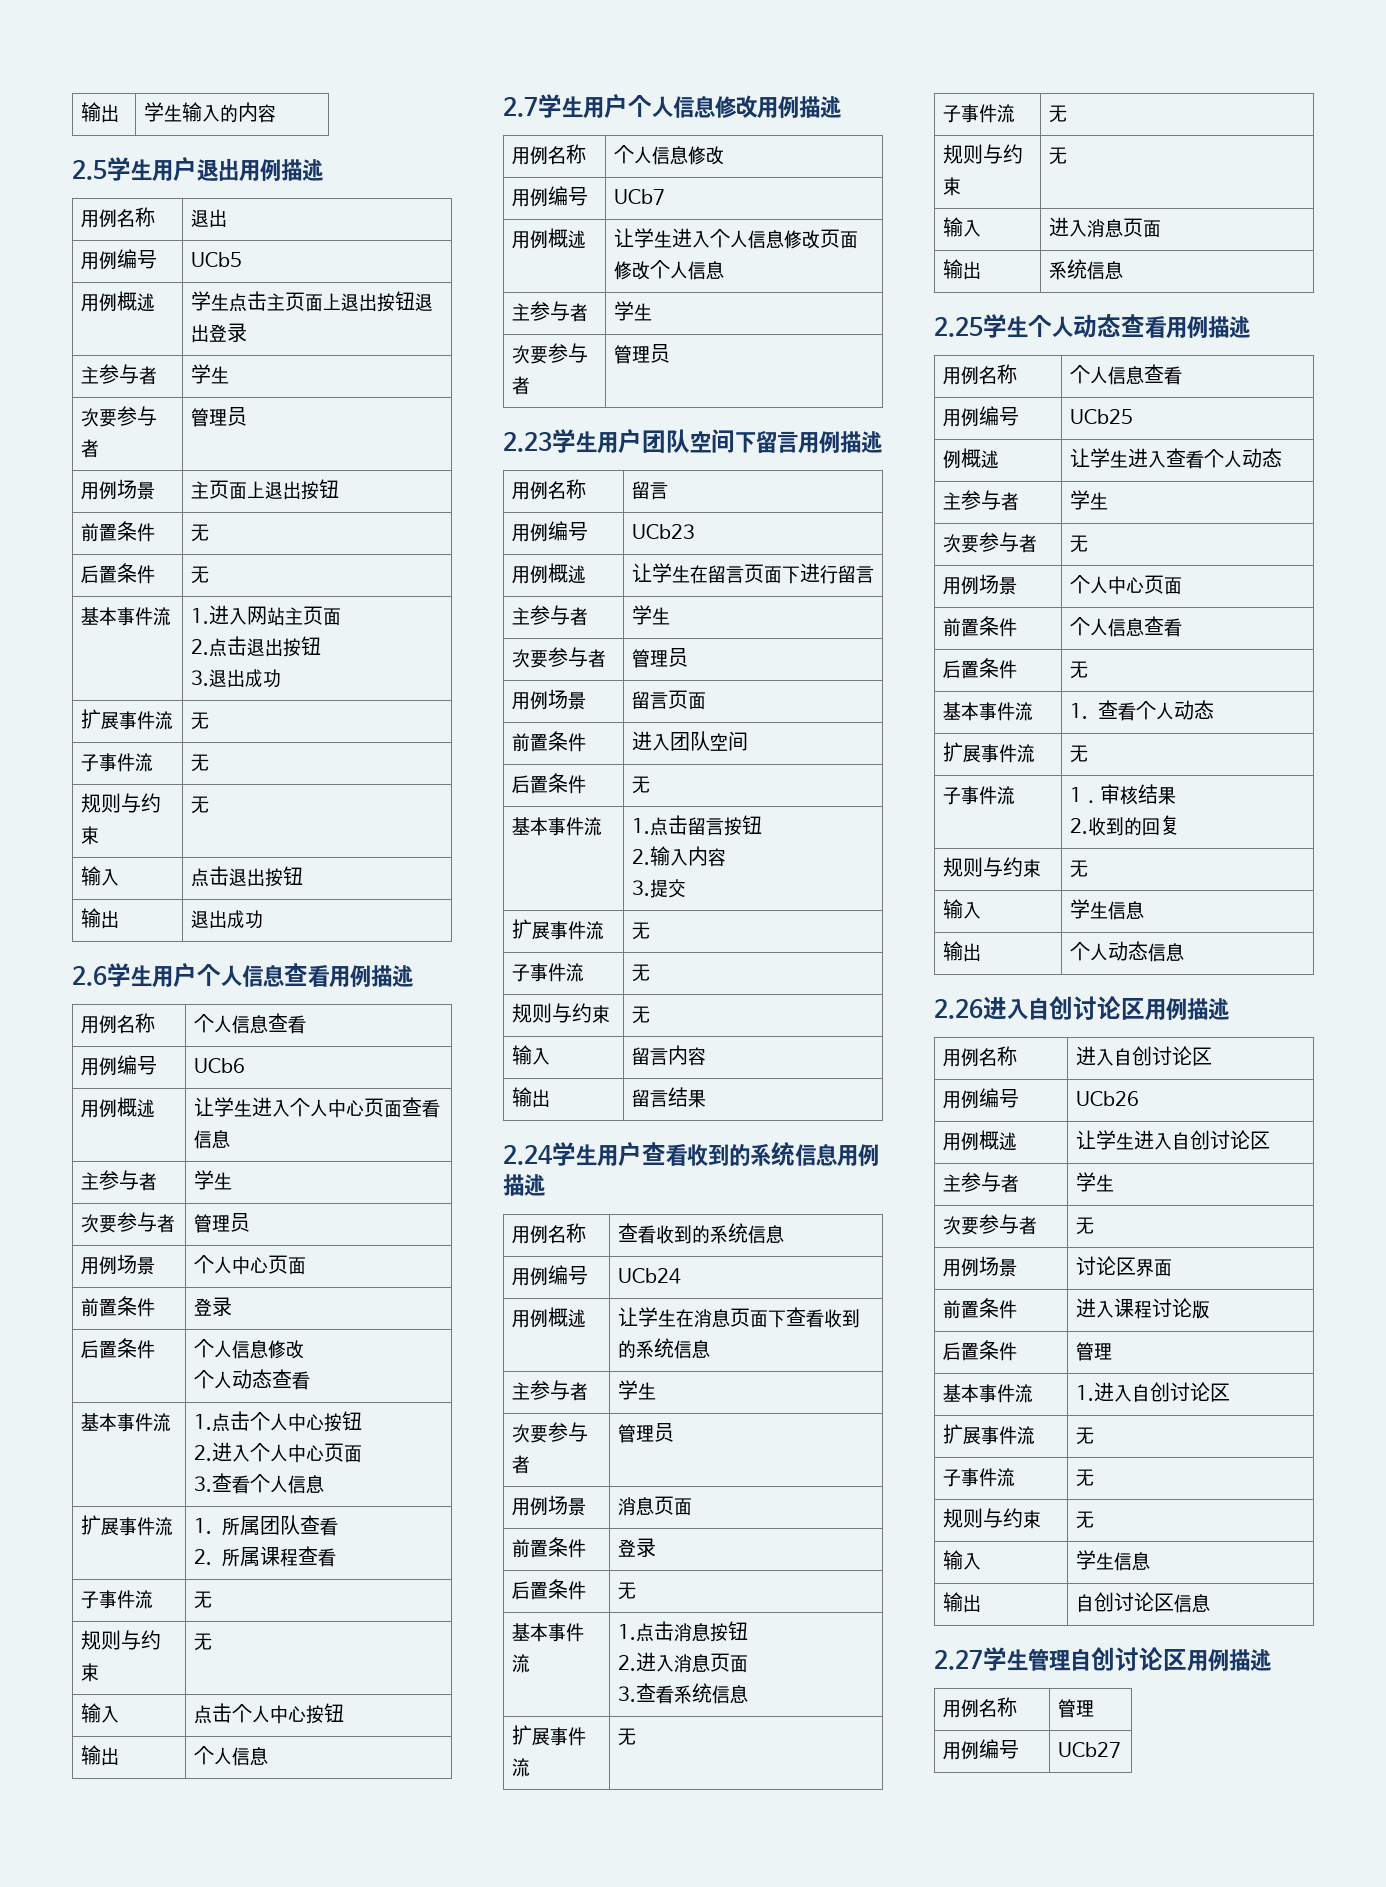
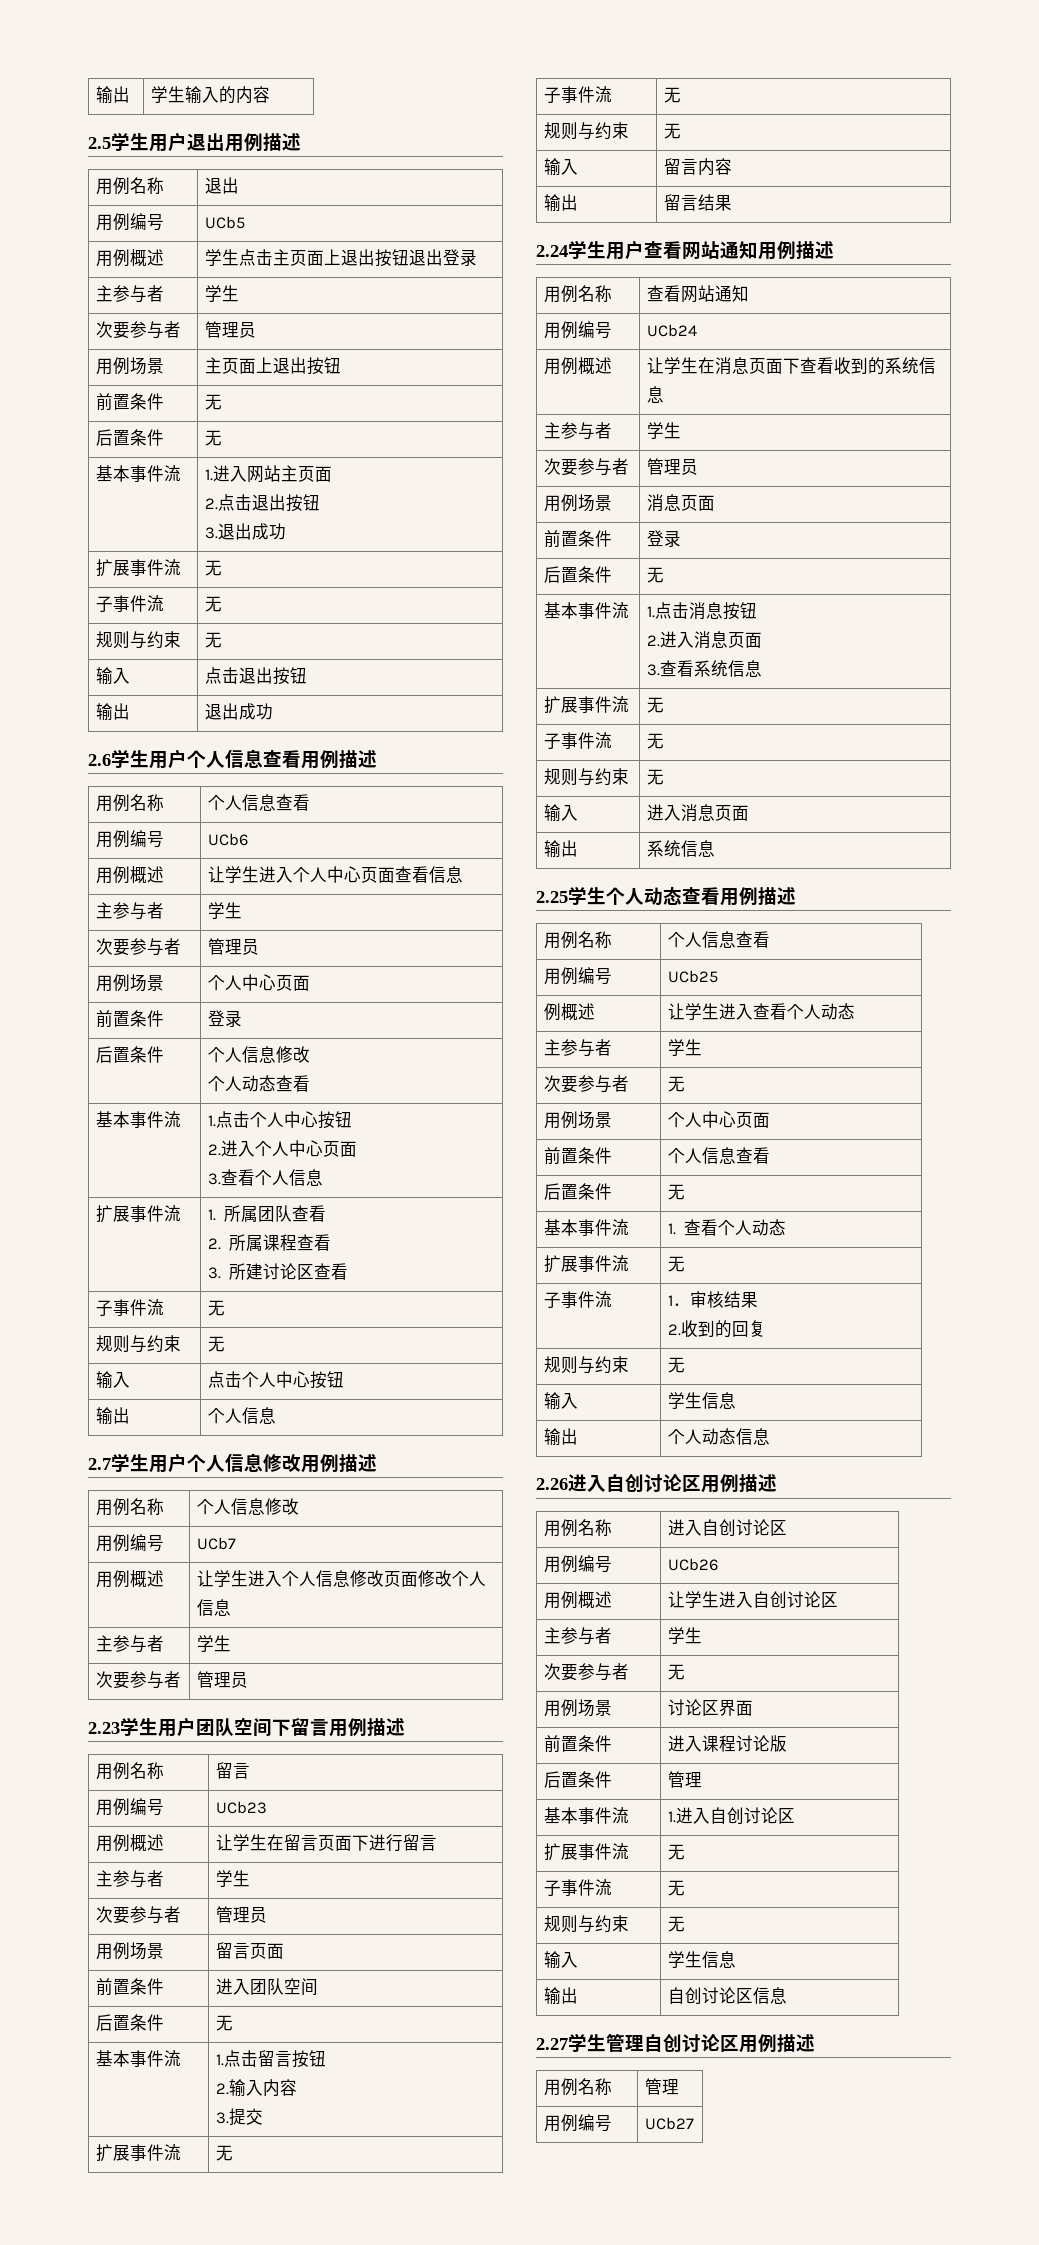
  扩展事件流 | 1.所属团队查看
  2.所属课程查看
+ 3.所建讨论区查看
- 2.24学生用户查看收到的系统信息用例描述
+ 2.24学生用户查看网站通知用例描述
- 用例名称 | 查看收到的系统信息
+ 用例名称 | 查看网站通知

